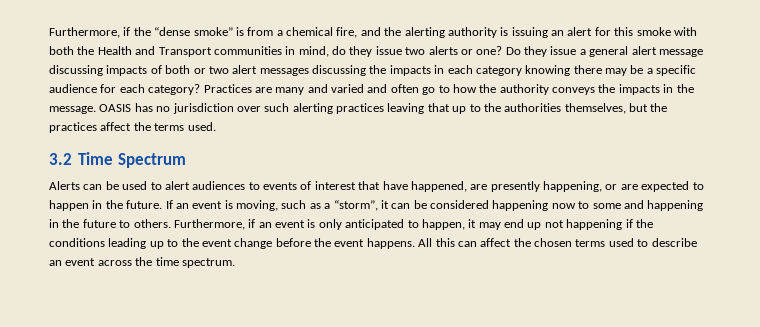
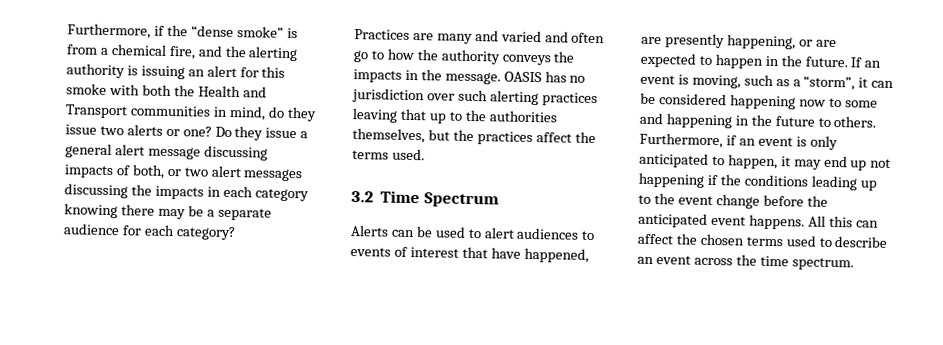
- Do they issue a general alert message discussing impacts of both or two alert messages discussing the impacts in each category knowing there may be a specific audience for each category? Practices are many and varied and often go to how the authority conveys the impacts in the message.
+ Do they issue a general alert message discussing impacts of both, or two alert messages discussing the impacts in each category knowing there may be a separate audience for each category?
+ Practices are many and varied and often go to how the authority conveys the impacts in the message.
- Furthermore, if an event is only anticipated to happen, it may end up not happening if the conditions leading up to the event change before the event happens.
+ Furthermore, if an event is only anticipated to happen, it may end up not happening if the conditions leading up to the event change before the anticipated event happens.

